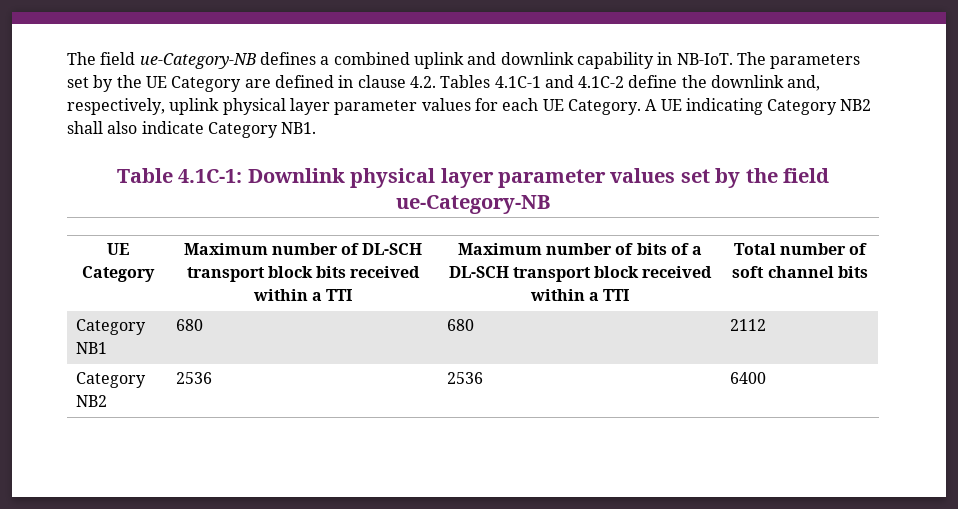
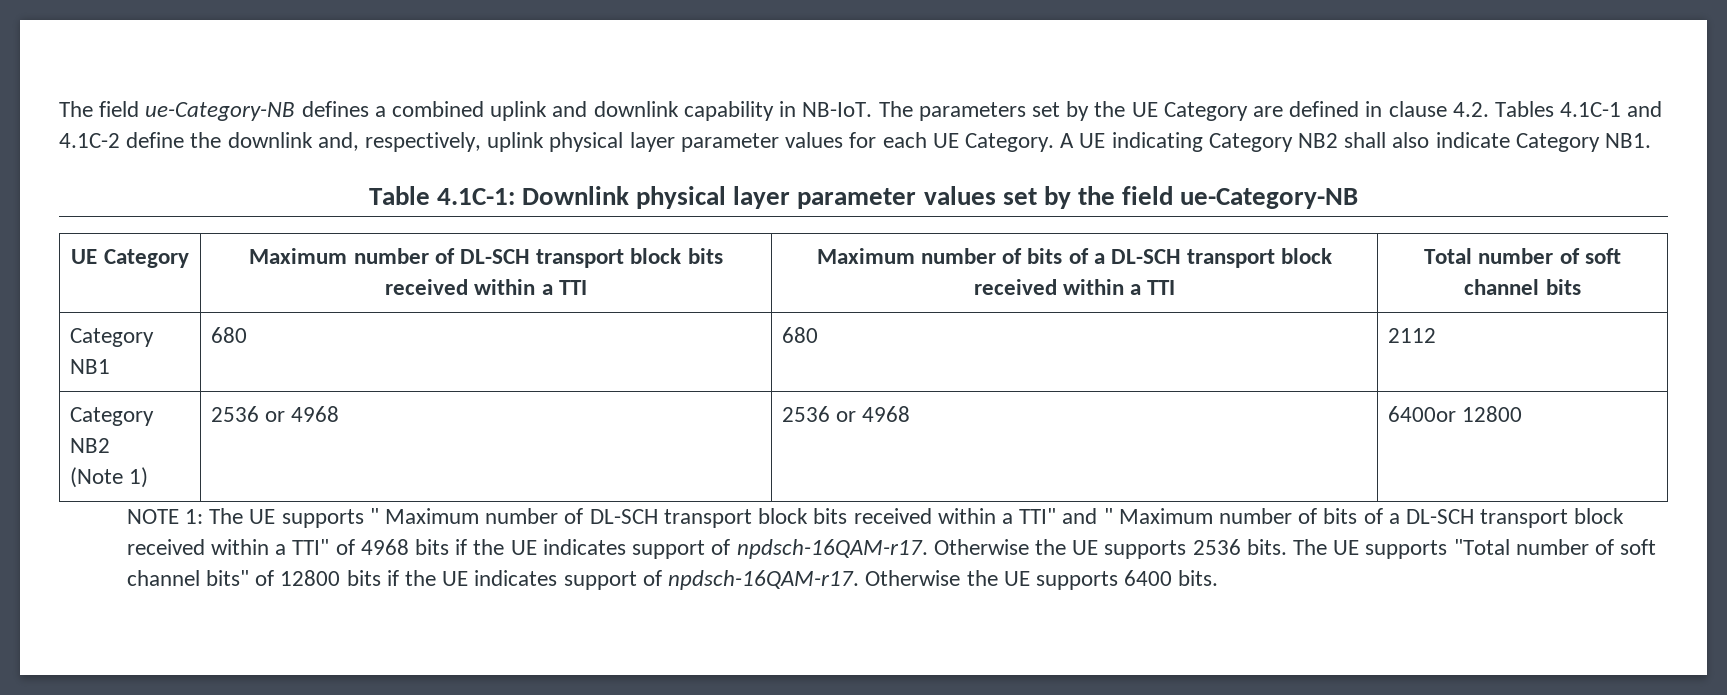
  Category NB1 | 680 | 680 | 2112
- Category NB2 | 2536 | 2536 | 6400
+ Category NB2
+ (Note 1) | 2536 or 4968 | 2536 or 4968 | 6400or 12800
+ NOTE 1: The UE supports " Maximum number of DL-SCH transport block bits received within a TTI" and " Maximum number of bits of a DL-SCH transport block received within a TTI" of 4968 bits if the UE indicates support of npdsch-16QAM-r17. Otherwise the UE supports 2536 bits. The UE supports "Total number of soft channel bits" of 12800 bits if the UE indicates support of npdsch-16QAM-r17. Otherwise the UE supports 6400 bits.

